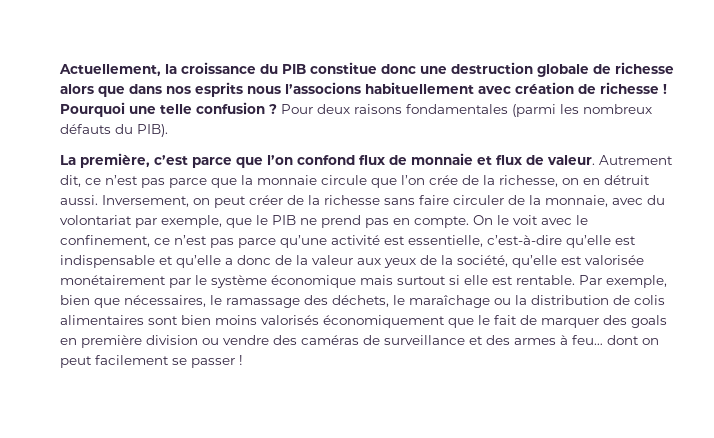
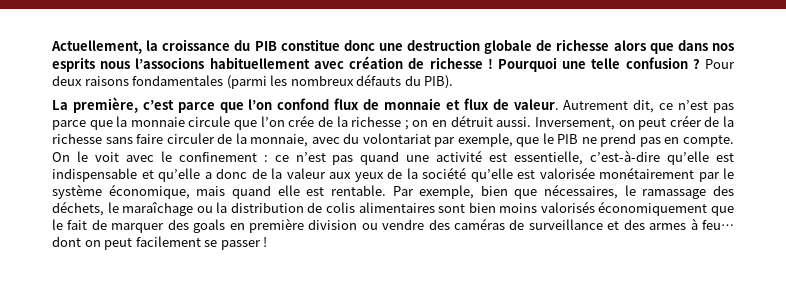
- Autrement dit, ce n’est pas parce que la monnaie circule que l’on crée de la richesse, on en détruit aussi.
+ Autrement dit, ce n’est pas parce que la monnaie circule que l’on crée de la richesse ; on en détruit aussi.
- On le voit avec le confinement, ce n’est pas parce qu’une activité est essentielle, c’est-à-dire qu’elle est indispensable et qu’elle a donc de la valeur aux yeux de la société, qu’elle est valorisée monétairement par le système économique mais surtout si elle est rentable.
+ On le voit avec le confinement : ce n’est pas quand une activité est essentielle, c’est-à-dire qu’elle est indispensable et qu’elle a donc de la valeur aux yeux de la société qu’elle est valorisée monétairement par le système économique, mais quand elle est rentable.

